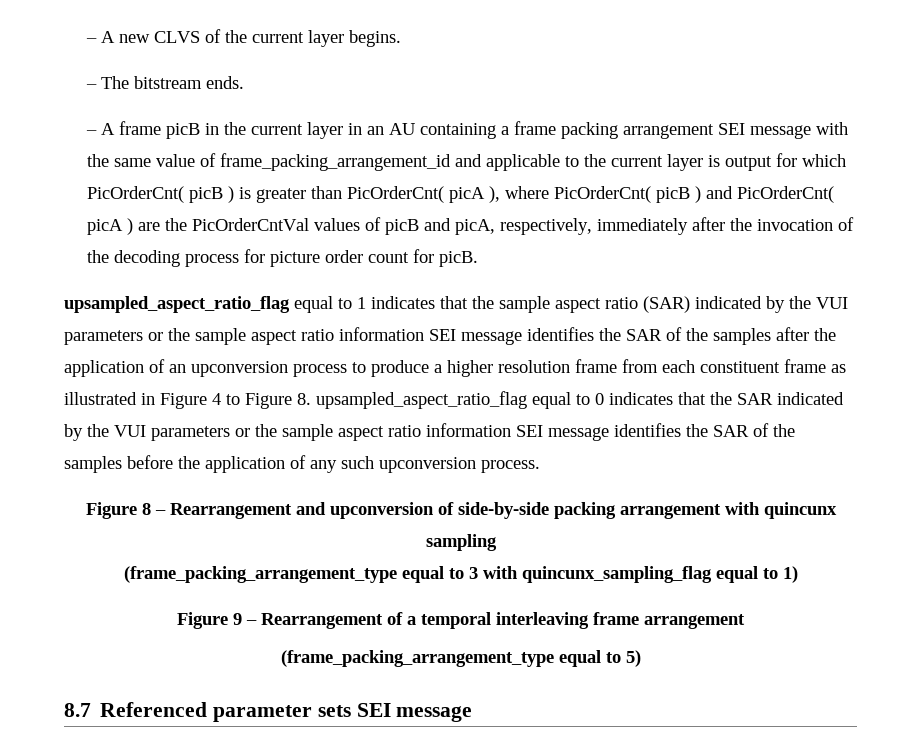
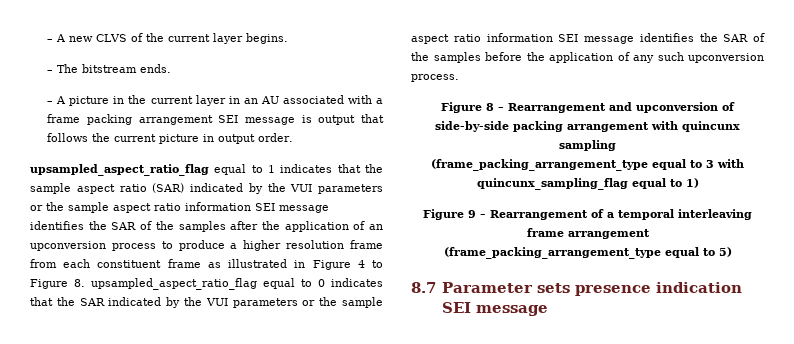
- – A frame picB in the current layer in an AU containing a frame packing arrangement SEI message with the same value of frame_packing_arrangement_id and applicable to the current layer is output for which PicOrderCnt( picB ) is greater than PicOrderCnt( picA ), where PicOrderCnt( picB ) and PicOrderCnt( picA ) are the PicOrderCntVal values of picB and picA, respectively, immediately after the invocation of the decoding process for picture order count for picB.
+ – A picture in the current layer in an AU associated with a frame packing arrangement SEI message is output that follows the current picture in output order.
- 8.7 Referenced parameter sets SEI message
+ 8.7 Parameter sets presence indication SEI message

